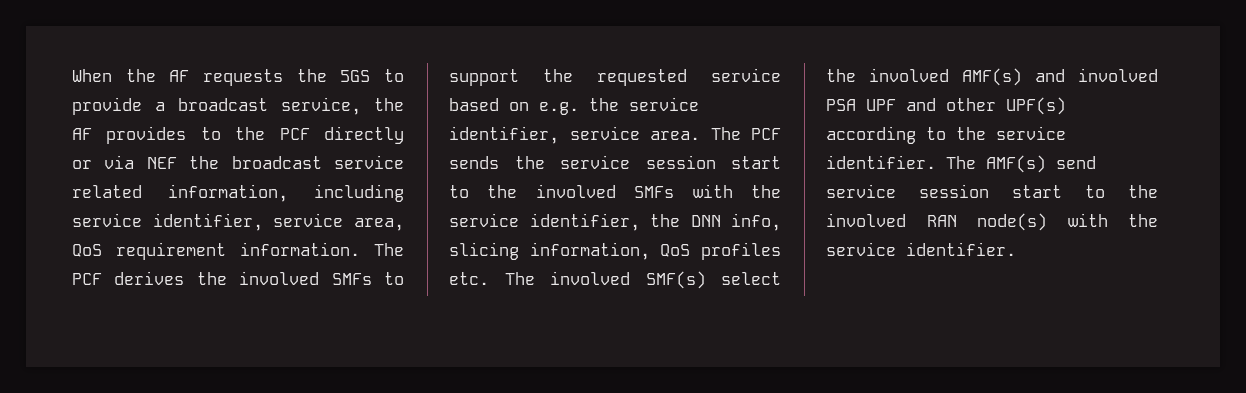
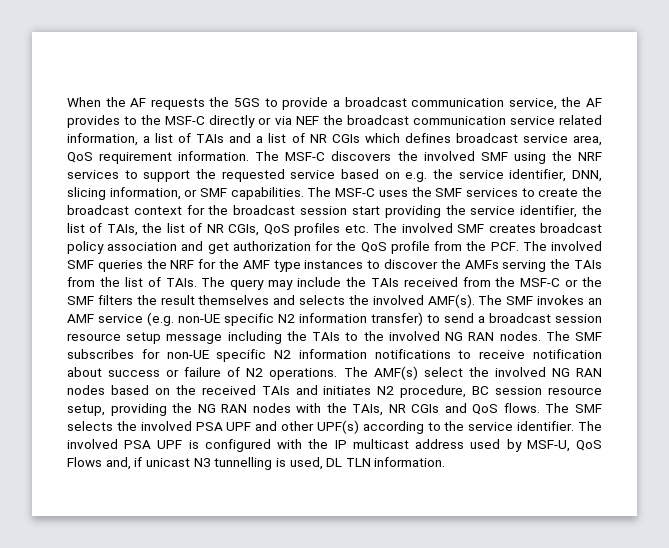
- When the AF requests the 5GS to provide a broadcast service, the AF provides to the PCF directly or via NEF the broadcast service related information, including service identifier, service area, QoS requirement information.
+ When the AF requests the 5GS to provide a broadcast communication service, the AF provides to the MSF-C directly or via NEF the broadcast communication service related information, a list of TAIs and a list of NR CGIs which defines broadcast service area, QoS requirement information.
- The PCF derives the involved SMFs to support the requested service based on e.g. the service identifier, service area. The PCF sends the service session start to the involved SMFs with the service identifier, the DNN info, slicing information, QoS profiles etc. The involved SMF(s) select the involved AMF(s) and involved PSA UPF and other UPF(s) according to the service identifier.
+ The MSF-C discovers the involved SMF using the NRF services to support the requested service based on e.g. the service identifier, DNN, slicing information, or SMF capabilities. The MSF-C uses the SMF services to create the broadcast context for the broadcast session start providing the service identifier, the list of TAIs, the list of NR CGIs, QoS profiles etc. The involved SMF creates broadcast policy association and get authorization for the QoS profile from the PCF. The involved SMF queries the NRF for the AMF type instances to discover the AMFs serving the TAIs from the list of TAIs. The query may include the TAIs received from the MSF-C or the SMF filters the result themselves and selects the involved AMF(s). The SMF invokes an AMF service (e.g. non-UE specific N2 information transfer) to send a broadcast session resource setup message including the TAIs to the involved NG RAN nodes. The SMF subscribes for non-UE specific N2 information notifications to receive notification about success or failure of N2 operations. The AMF(s) select the involved NG RAN nodes based on the received TAIs and initiates N2 procedure, BC session resource setup, providing the NG RAN nodes with the TAIs, NR CGIs and QoS flows. The SMF selects the involved PSA UPF and other UPF(s) according to the service identifier.
- The AMF(s) send service session start to the involved RAN node(s) with the service identifier.
+ The involved PSA UPF is configured with the IP multicast address used by MSF-U, QoS Flows and, if unicast N3 tunnelling is used, DL TLN information.

